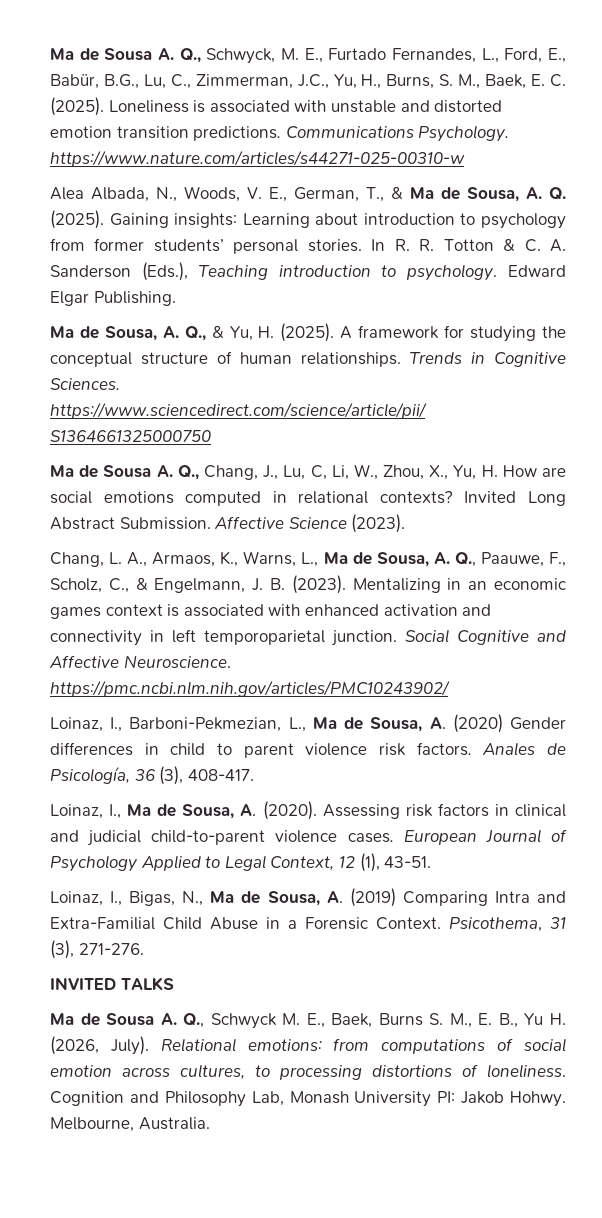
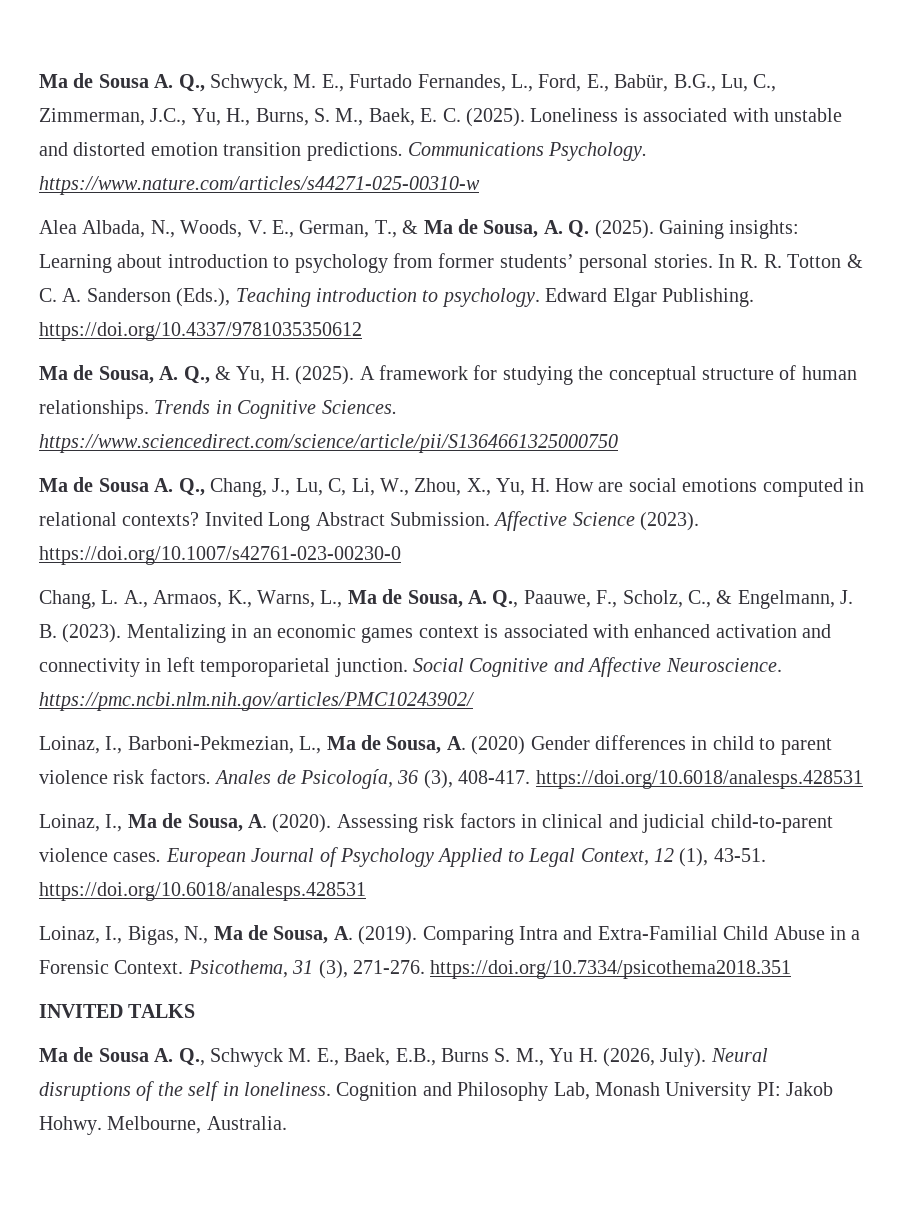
- Edward Elgar Publishing.
+ Edward Elgar Publishing. https://doi.org/10.4337/9781035350612
- Affective Science (2023).
+ Affective Science (2023). https://doi.org/10.1007/s42761-023-00230-0
- Anales de Psicología, 36 (3), 408-417.
+ Anales de Psicología, 36 (3), 408-417. https://doi.org/10.6018/analesps.428531
- European Journal of Psychology Applied to Legal Context, 12 (1), 43-51.
+ European Journal of Psychology Applied to Legal Context, 12 (1), 43-51. https://doi.org/10.6018/analesps.428531
- Loinaz, I., Bigas, N., Ma de Sousa, A. (2019) Comparing Intra and Extra-Familial Child Abuse in a Forensic Context.
+ Loinaz, I., Bigas, N., Ma de Sousa, A. (2019). Comparing Intra and Extra-Familial Child Abuse in a Forensic Context.
- Psicothema, 31 (3), 271-276.
+ Psicothema, 31 (3), 271-276. https://doi.org/10.7334/psicothema2018.351
- Ma de Sousa A. Q., Schwyck M. E., Baek, Burns S. M., E. B., Yu H. (2026, July).
+ Ma de Sousa A. Q., Schwyck M. E., Baek, E.B., Burns S. M., Yu H. (2026, July).
- Relational emotions: from computations of social emotion across cultures, to processing distortions of loneliness.
+ Neural disruptions of the self in loneliness.

